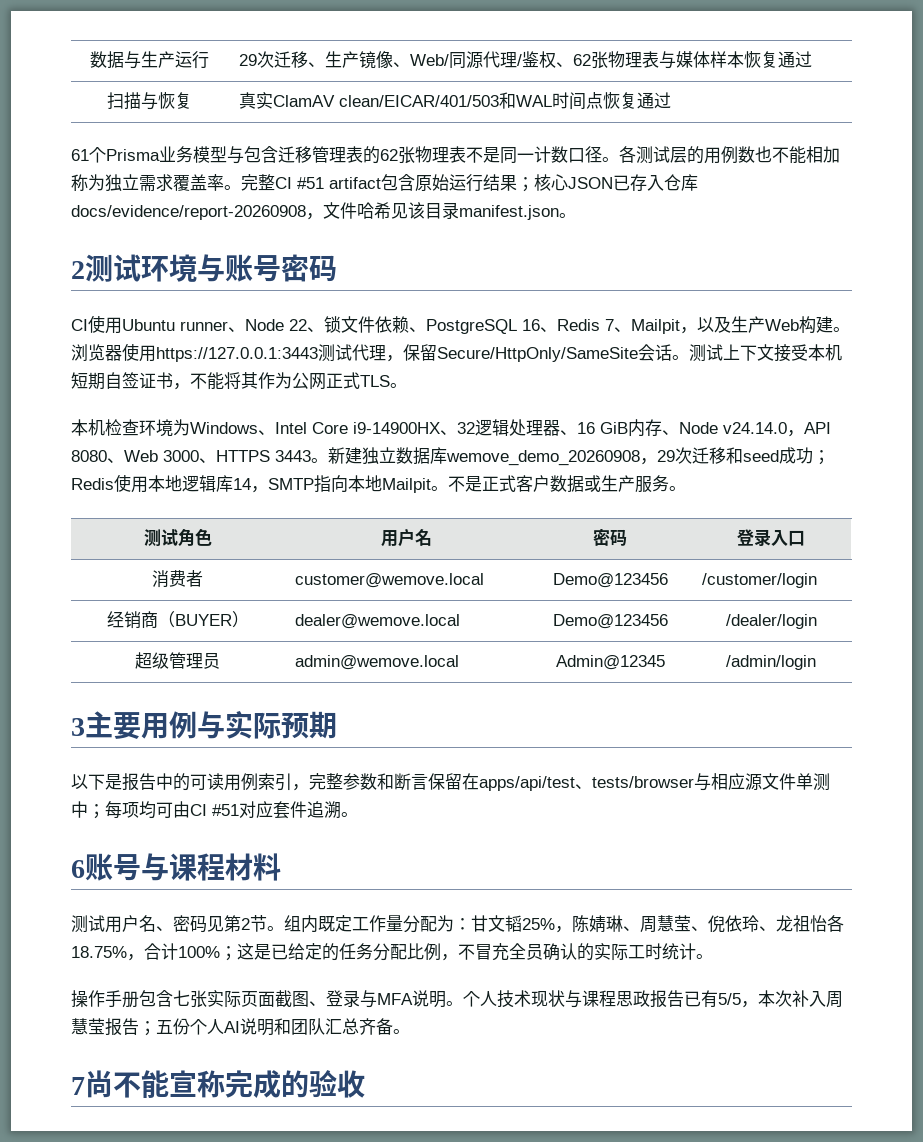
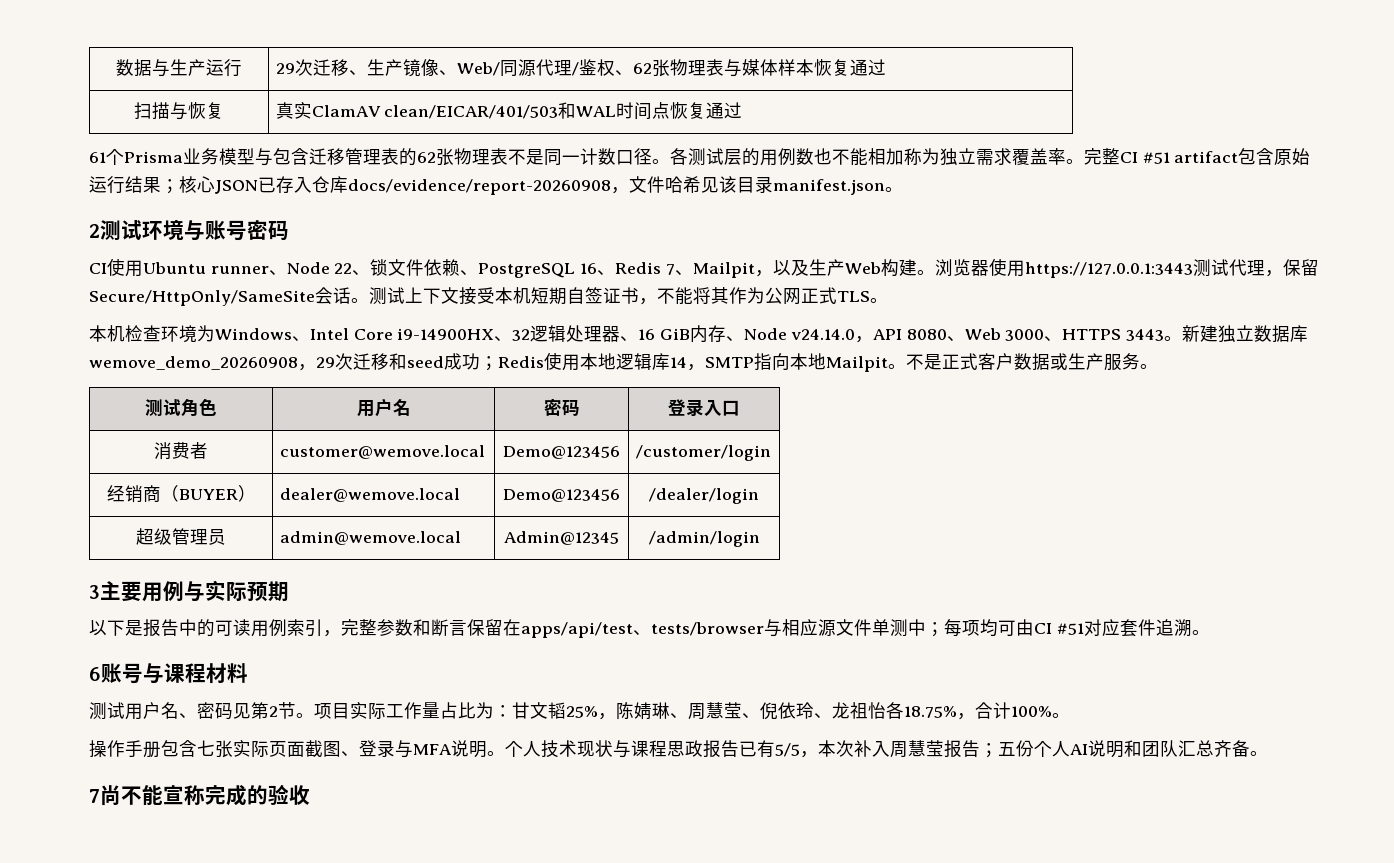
- 组内既定工作量分配为：甘文韬25%，陈婧琳、周慧莹、倪依玲、龙祖怡各18.75%，合计100%；这是已给定的任务分配比例，不冒充全员确认的实际工时统计。
+ 项目实际工作量占比为：甘文韬25%，陈婧琳、周慧莹、倪依玲、龙祖怡各18.75%，合计100%。

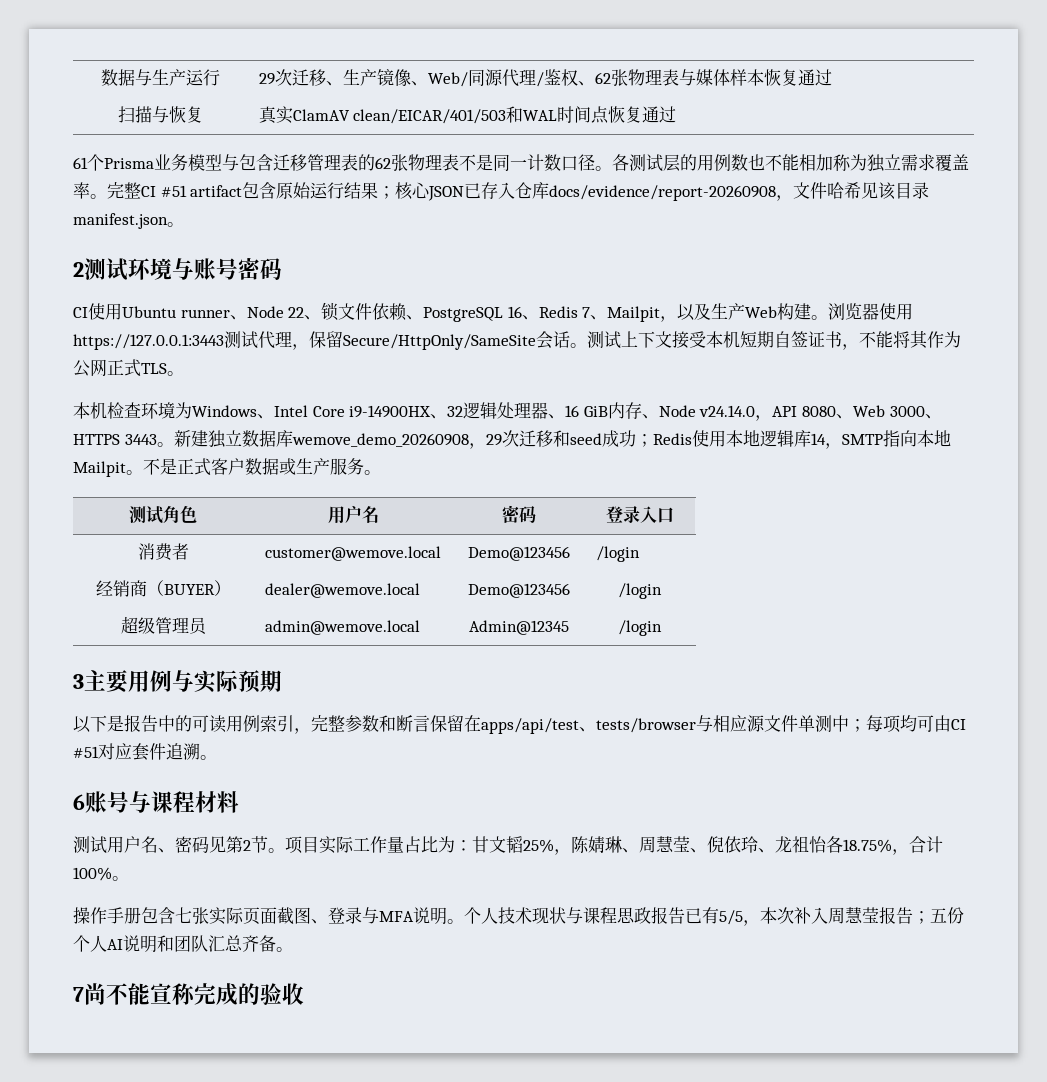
- 消费者 | customer@wemove.local | Demo@123456 | /customer/login
+ 消费者 | customer@wemove.local | Demo@123456 | /login
- 经销商（BUYER） | dealer@wemove.local | Demo@123456 | /dealer/login
+ 经销商（BUYER） | dealer@wemove.local | Demo@123456 | /login
- 超级管理员 | admin@wemove.local | Admin@12345 | /admin/login
+ 超级管理员 | admin@wemove.local | Admin@12345 | /login

